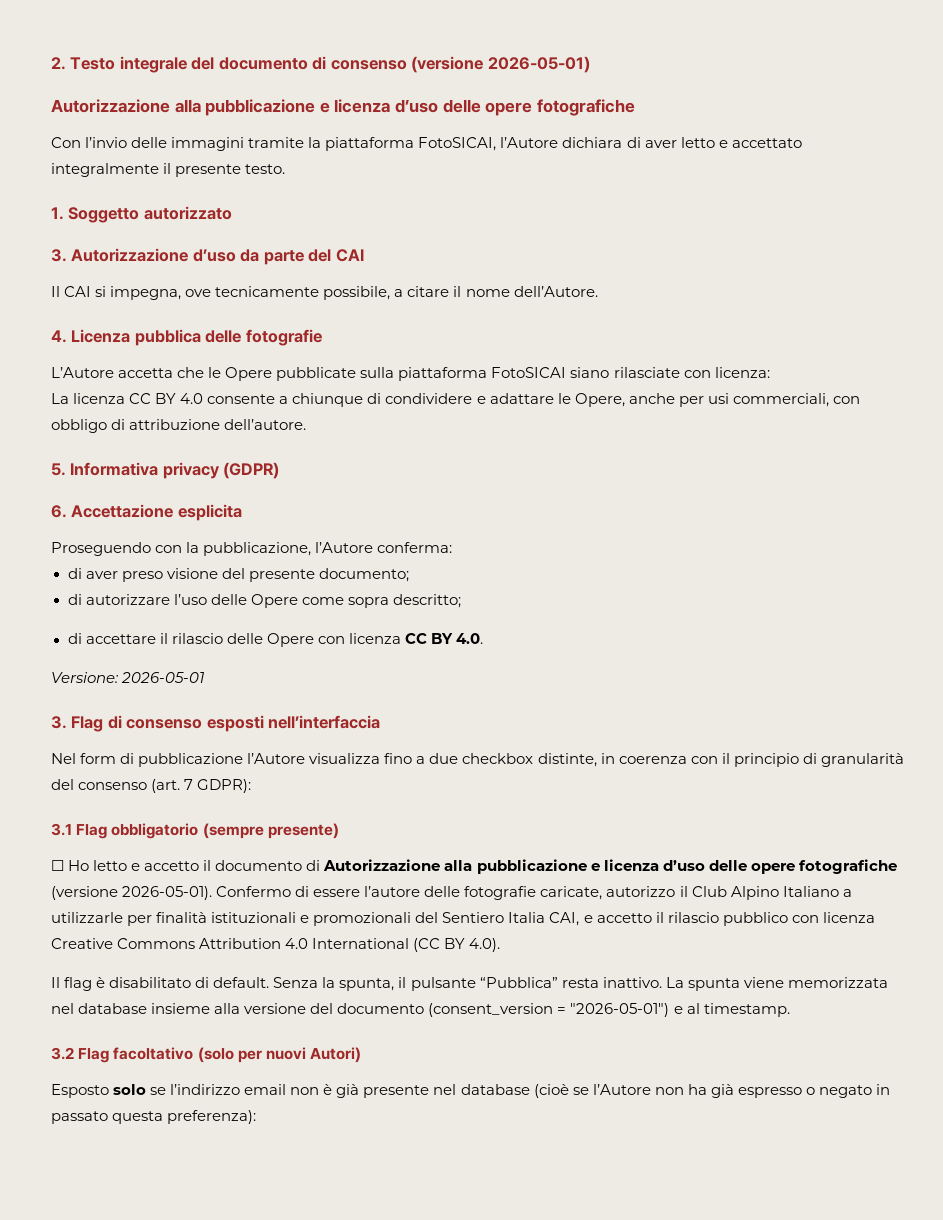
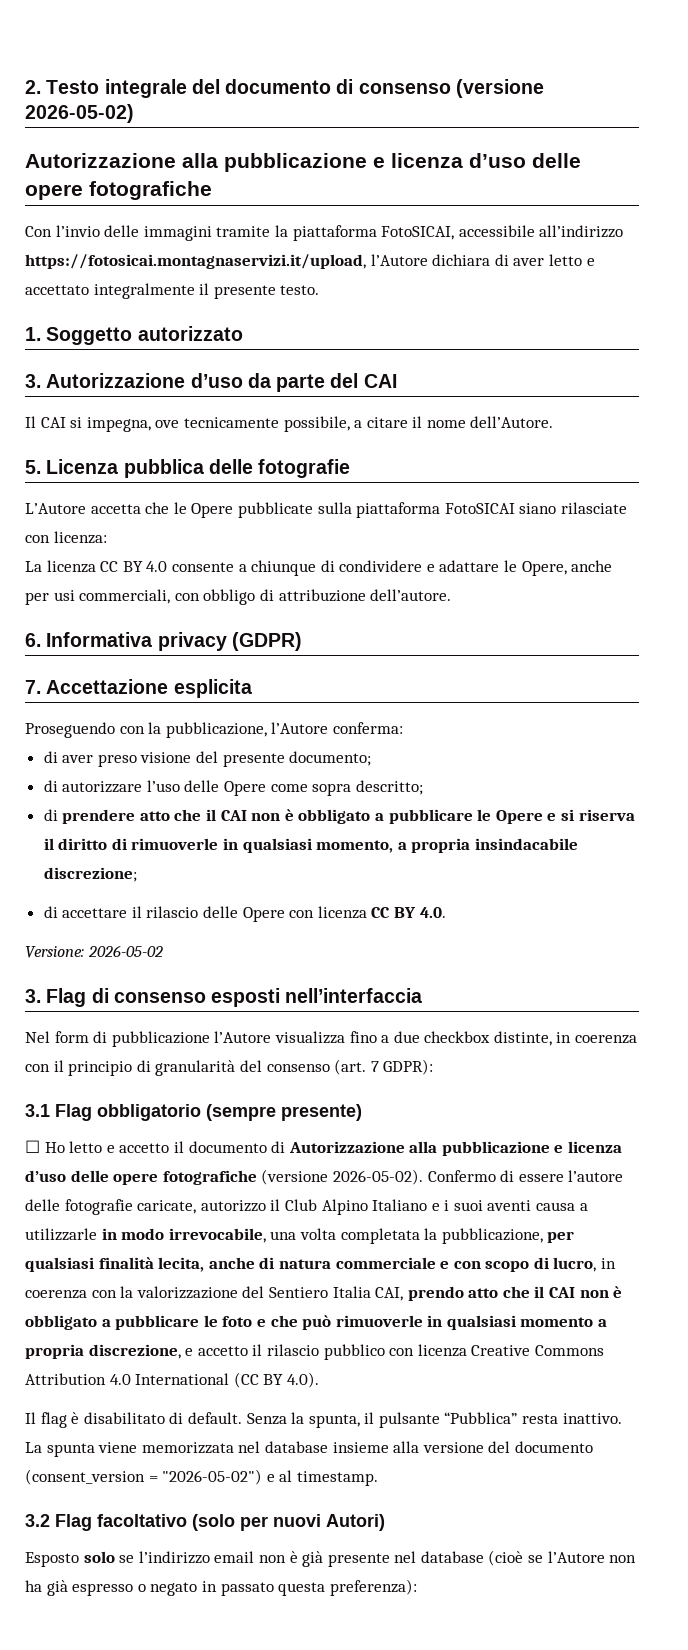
- 2. Testo integrale del documento di consenso (versione 2026-05-01)
+ 2. Testo integrale del documento di consenso (versione 2026-05-02)
- Con l’invio delle immagini tramite la piattaforma FotoSICAI, l’Autore dichiara di aver letto e accettato integralmente il presente testo.
+ Con l’invio delle immagini tramite la piattaforma FotoSICAI, accessibile all’indirizzo https://fotosicai.montagnaservizi.it/upload, l’Autore dichiara di aver letto e accettato integralmente il presente testo.
- 4. Licenza pubblica delle fotografie
+ 5. Licenza pubblica delle fotografie
- 5. Informativa privacy (GDPR)
+ 6. Informativa privacy (GDPR)
- 6. Accettazione esplicita
+ 7. Accettazione esplicita
+ di prendere atto che il CAI non è obbligato a pubblicare le Opere e si riserva il diritto di rimuoverle in qualsiasi momento, a propria insindacabile discrezione;
- Versione: 2026-05-01
+ Versione: 2026-05-02
- ☐ Ho letto e accetto il documento di Autorizzazione alla pubblicazione e licenza d’uso delle opere fotografiche (versione 2026-05-01).
+ ☐ Ho letto e accetto il documento di Autorizzazione alla pubblicazione e licenza d’uso delle opere fotografiche (versione 2026-05-02).
- Confermo di essere l’autore delle fotografie caricate, autorizzo il Club Alpino Italiano a utilizzarle per finalità istituzionali e promozionali del Sentiero Italia CAI, e accetto il rilascio pubblico con licenza Creative Commons Attribution 4.0 International (CC BY 4.0).
+ Confermo di essere l’autore delle fotografie caricate, autorizzo il Club Alpino Italiano e i suoi aventi causa a utilizzarle in modo irrevocabile, una volta completata la pubblicazione, per qualsiasi finalità lecita, anche di natura commerciale e con scopo di lucro, in coerenza con la valorizzazione del Sentiero Italia CAI, prendo atto che il CAI non è obbligato a pubblicare le foto e che può rimuoverle in qualsiasi momento a propria discrezione, e accetto il rilascio pubblico con licenza Creative Commons Attribution 4.0 International (CC BY 4.0).
- La spunta viene memorizzata nel database insieme alla versione del documento (consent_version = "2026-05-01") e al timestamp.
+ La spunta viene memorizzata nel database insieme alla versione del documento (consent_version = "2026-05-02") e al timestamp.

